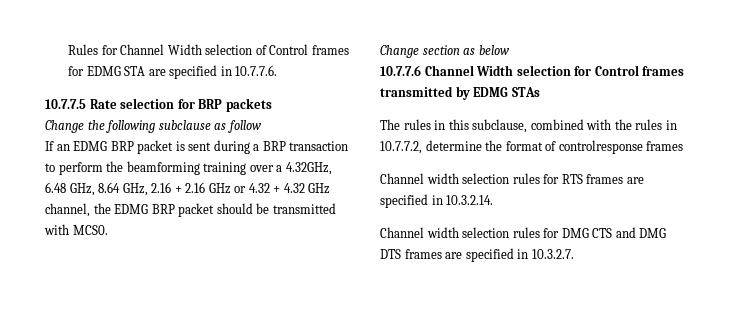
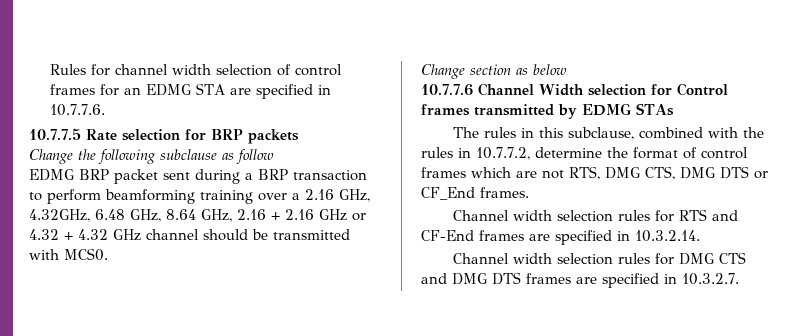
- Rules for Channel Width selection of Control frames for EDMG STA are specified in 10.7.7.6.
+ Rules for channel width selection of control frames for an EDMG STA are specified in 10.7.7.6.
- If an EDMG BRP packet is sent during a BRP transaction to perform the beamforming training over a 4.32GHz, 6.48 GHz, 8.64 GHz, 2.16 + 2.16 GHz or 4.32 + 4.32 GHz channel, the EDMG BRP packet should be transmitted with MCS0.
+ EDMG BRP packet sent during a BRP transaction to perform beamforming training over a 2.16 GHz, 4.32GHz, 6.48 GHz, 8.64 GHz, 2.16 + 2.16 GHz or 4.32 + 4.32 GHz channel should be transmitted with MCS0.
- The rules in this subclause, combined with the rules in 10.7.7.2, determine the format of controlresponse frames
+ The rules in this subclause, combined with the rules in 10.7.7.2, determine the format of control frames which are not RTS, DMG CTS, DMG DTS or CF_End frames.
- Channel width selection rules for RTS frames are specified in 10.3.2.14.
+ Channel width selection rules for RTS and CF-End frames are specified in 10.3.2.14.

